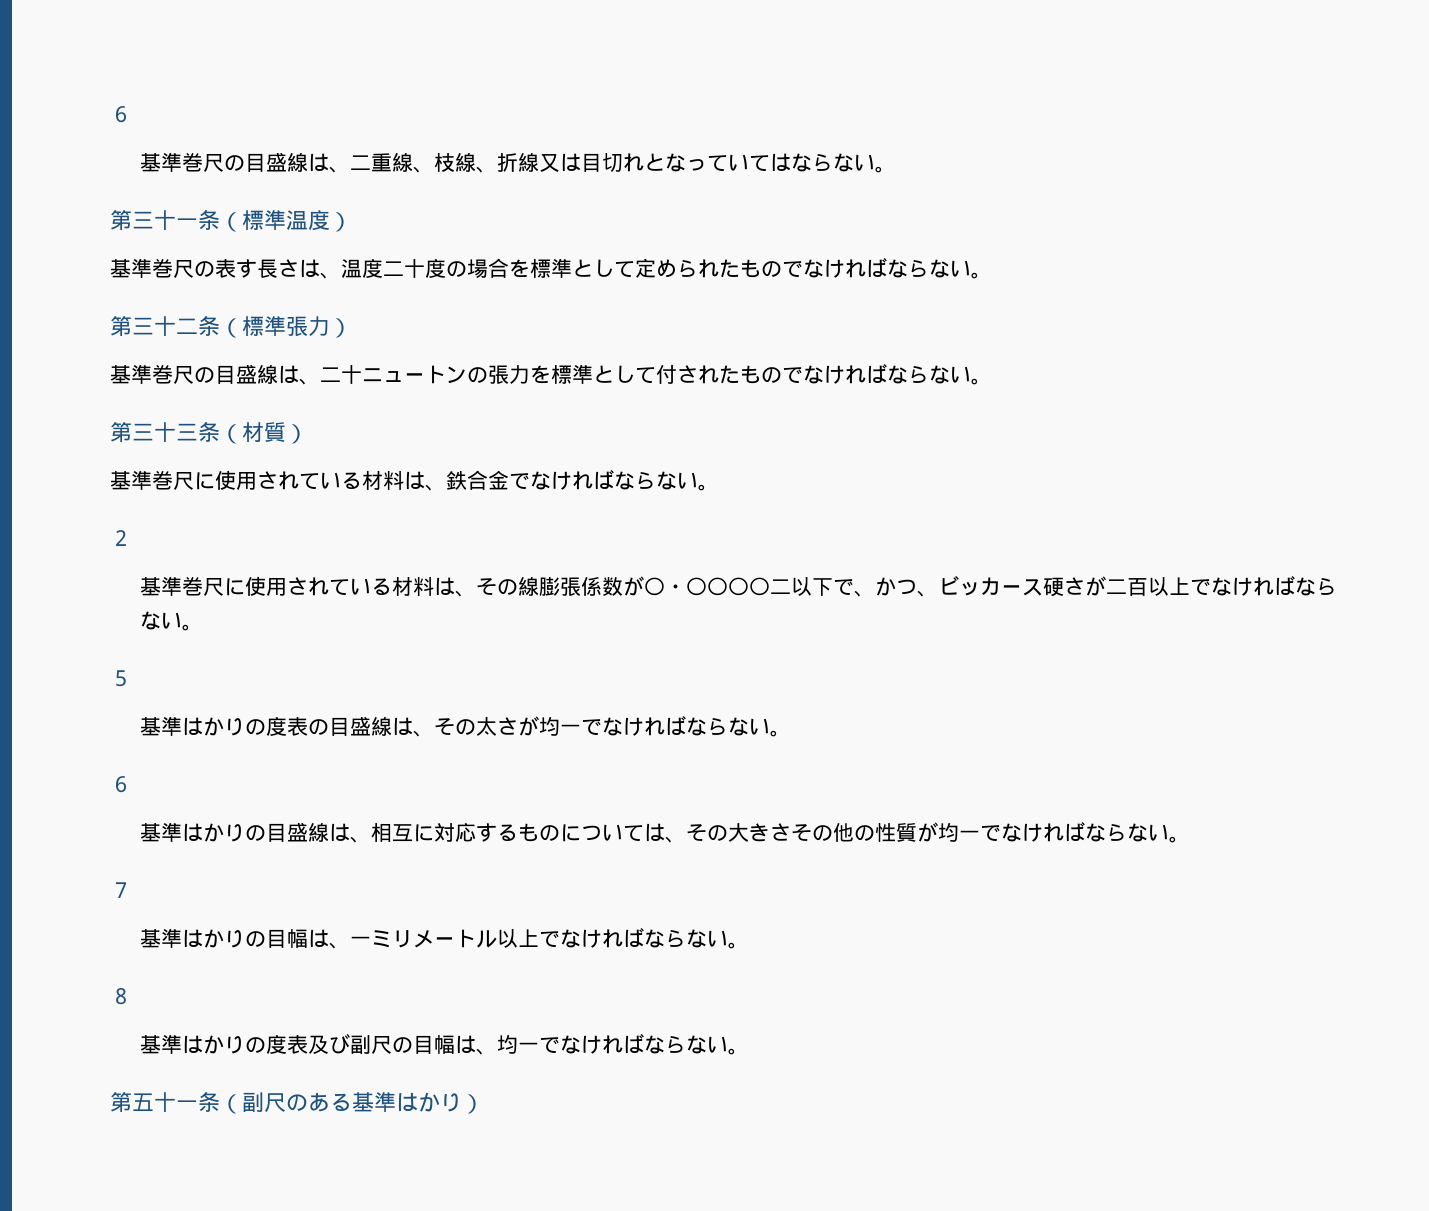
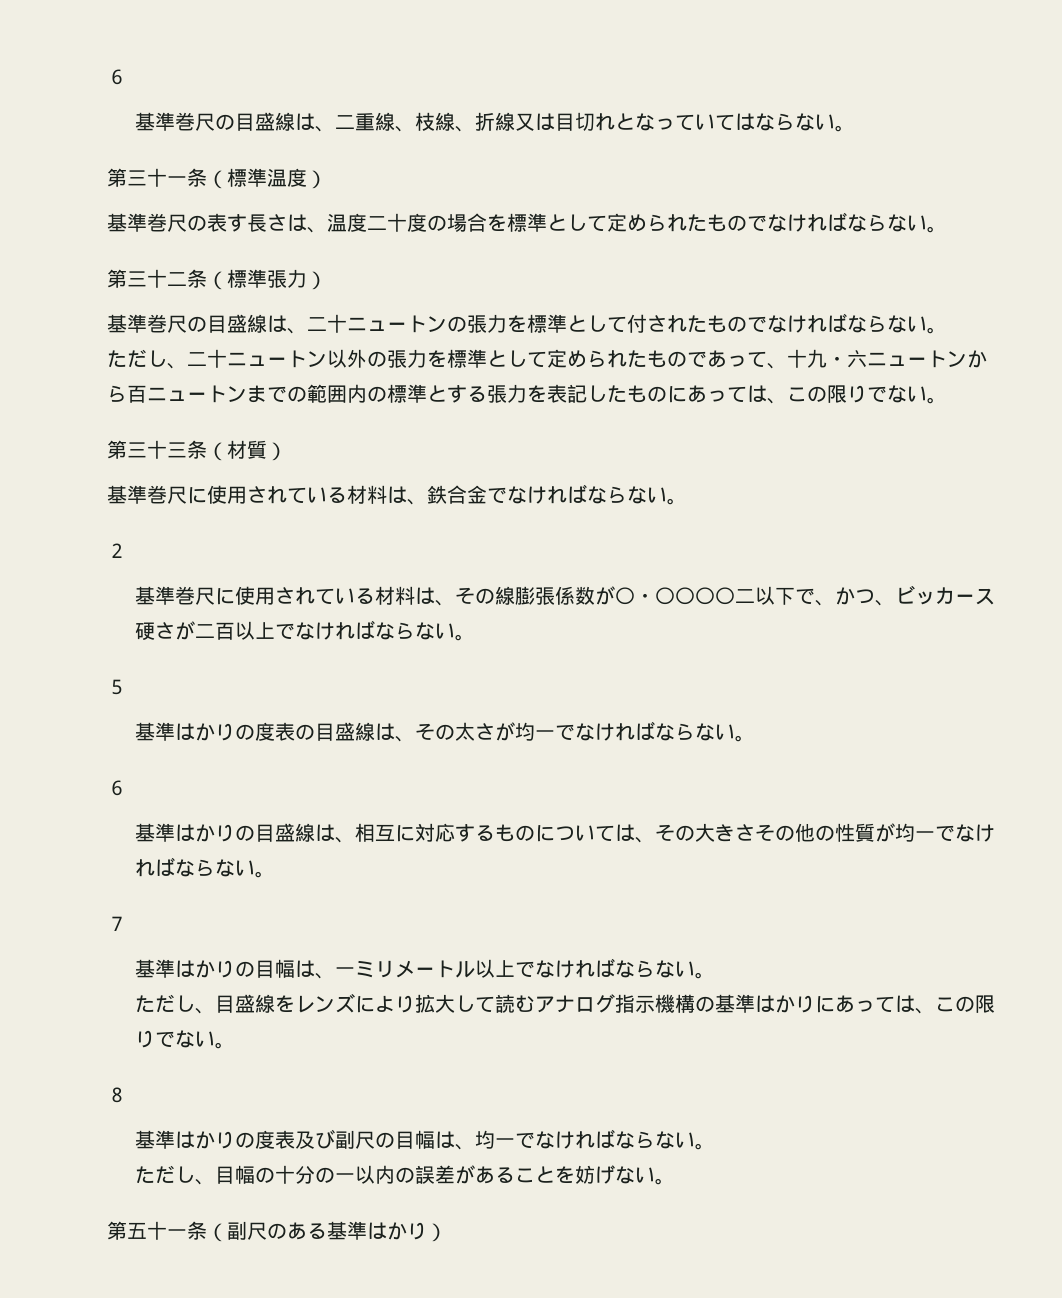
+ ただし、二十ニュートン以外の張力を標準として定められたものであって、十九・六ニュートンから百ニュートンまでの範囲内の標準とする張力を表記したものにあっては、この限りでない。
+ ただし、目盛線をレンズにより拡大して読むアナログ指示機構の基準はかりにあっては、この限りでない。
+ ただし、目幅の十分の一以内の誤差があることを妨げない。

